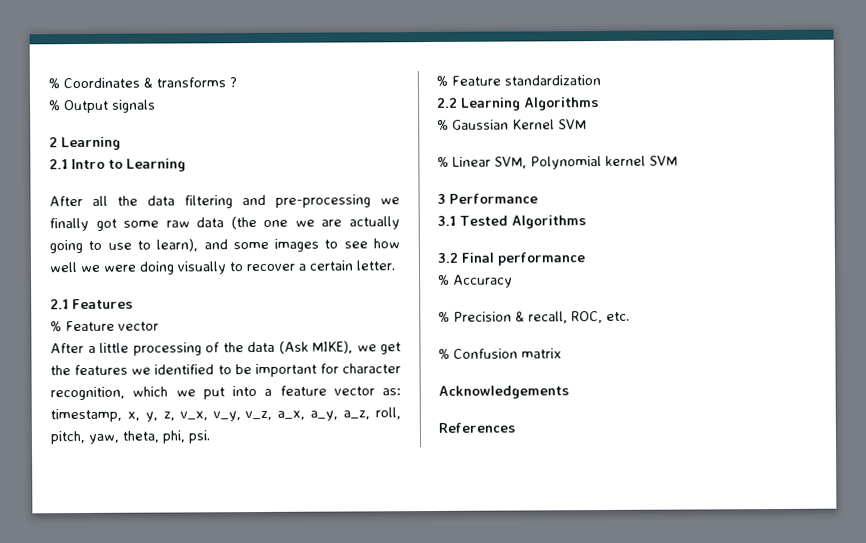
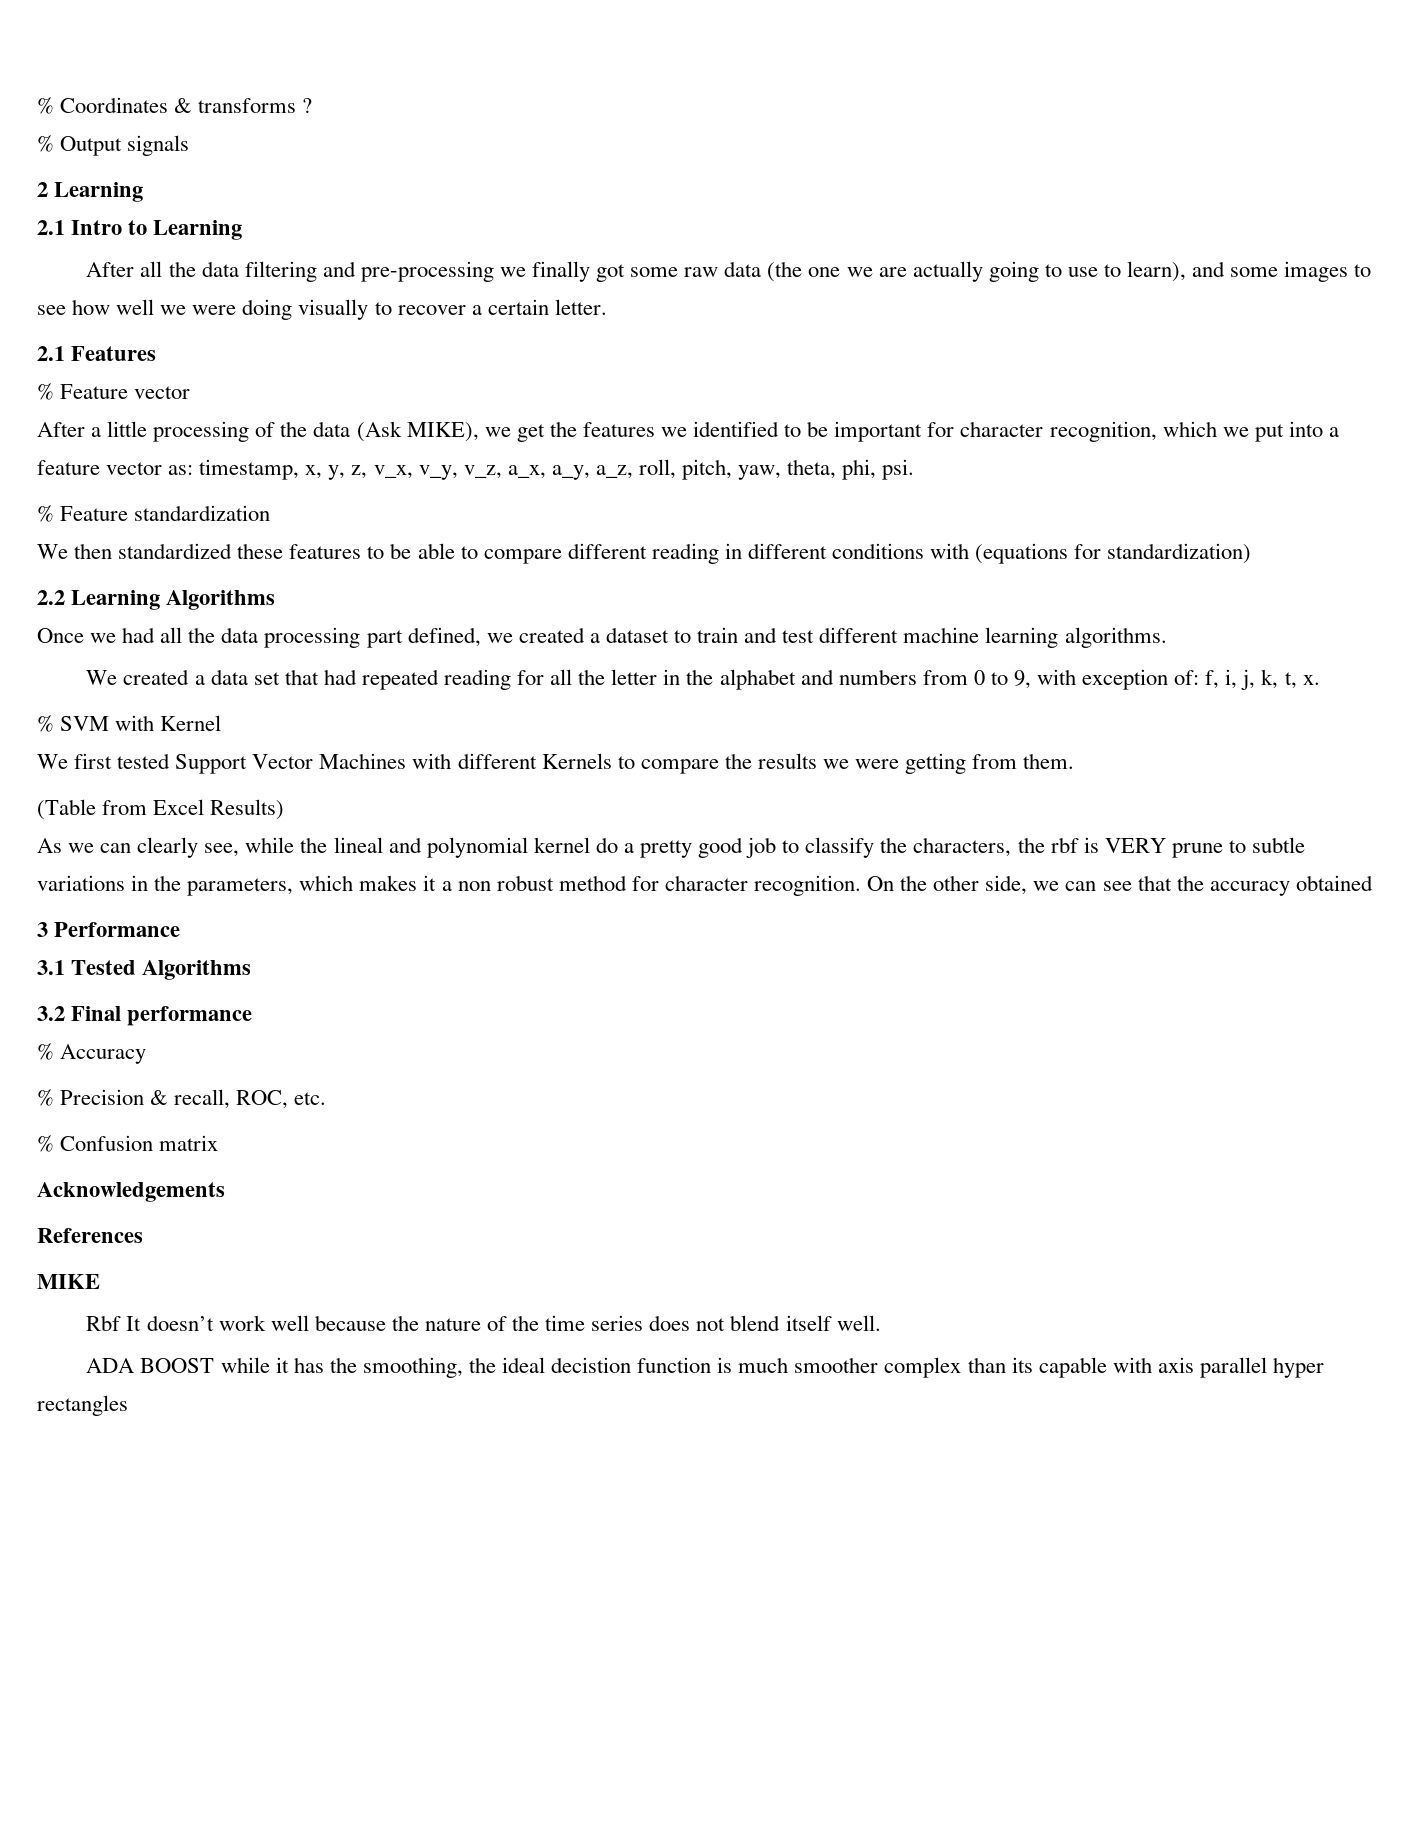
+ We then standardized these features to be able to compare different reading in different conditions with (equations for standardization)
  2.2 Learning Algorithms
- % Gaussian Kernel SVM
- % Linear SVM, Polynomial kernel SVM
+ Once we had all the data processing part defined, we created a dataset to train and test different machine learning algorithms.
+ We created a data set that had repeated reading for all the letter in the alphabet and numbers from 0 to 9, with exception of: f, i, j, k, t, x.
+ % SVM with Kernel
+ We first tested Support Vector Machines with different Kernels to compare the results we were getting from them.
+ (Table from Excel Results)
+ As we can clearly see, while the lineal and polynomial kernel do a pretty good job to classify the characters, the rbf is VERY prune to subtle variations in the parameters, which makes it a non robust method for character recognition. On the other side, we can see that the accuracy obtained
+ MIKE
+ Rbf It doesn’t work well because the nature of the time series does not blend itself well.
+ ADA BOOST while it has the smoothing, the ideal decistion function is much smoother complex than its capable with axis parallel hyper rectangles

